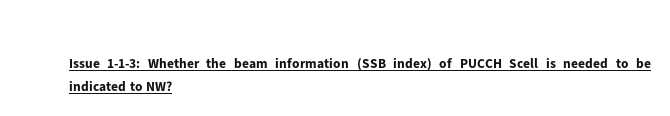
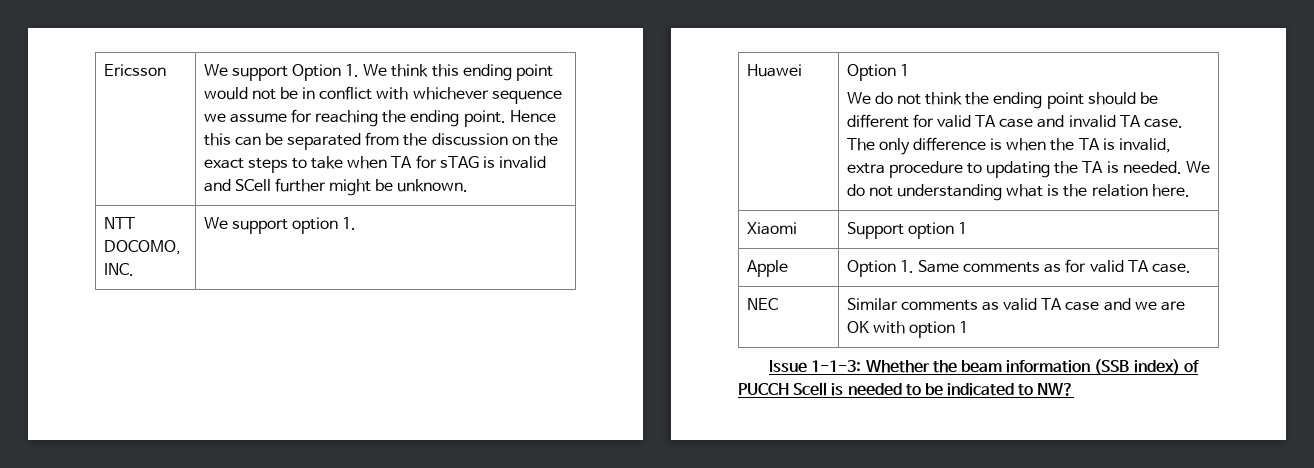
+ Ericsson | We support Option 1. We think this ending point would not be in conflict with whichever sequence we assume for reaching the ending point. Hence this can be separated from the discussion on the exact steps to take when TA for sTAG is invalid and SCell further might be unknown.
+ NTT DOCOMO, INC. | We support option 1.
+ Huawei | Option 1
+ We do not think the ending point should be different for valid TA case and invalid TA case. The only difference is when the TA is invalid, extra procedure to updating the TA is needed. We do not understanding what is the relation here.
+ Xiaomi | Support option 1
+ Apple | Option 1. Same comments as for valid TA case.
+ NEC | Similar comments as valid TA case and we are OK with option 1

